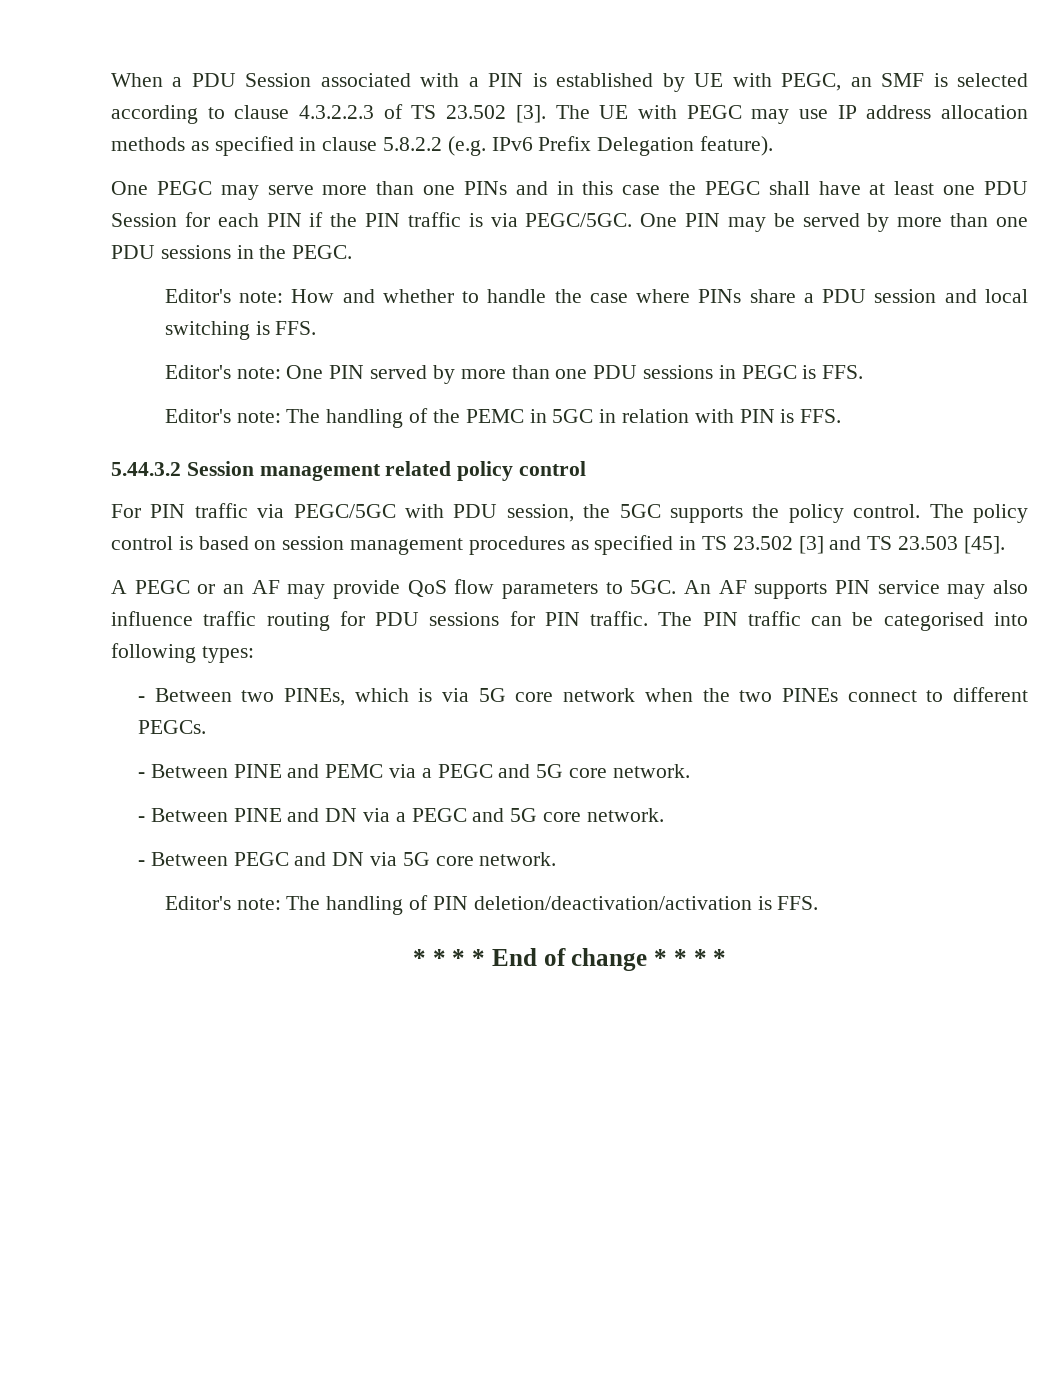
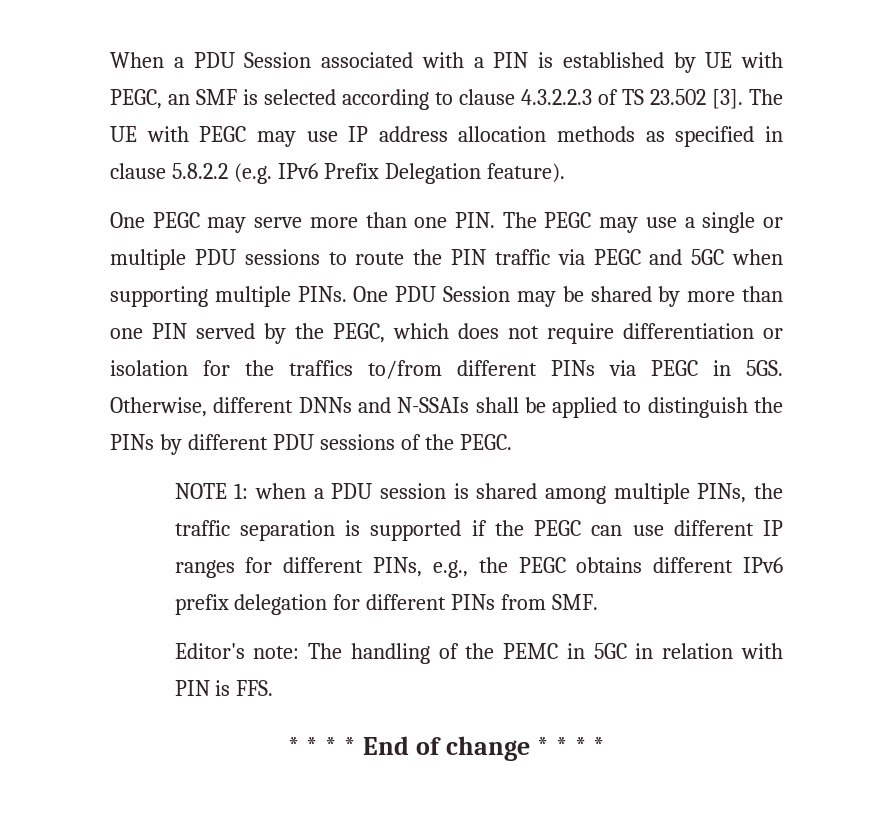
- One PEGC may serve more than one PINs and in this case the PEGC shall have at least one PDU Session for each PIN if the PIN traffic is via PEGC/5GC. One PIN may be served by more than one PDU sessions in the PEGC.
+ One PEGC may serve more than one PIN. The PEGC may use a single or multiple PDU sessions to route the PIN traffic via PEGC and 5GC when supporting multiple PINs. One PDU Session may be shared by more than one PIN served by the PEGC, which does not require differentiation or isolation for the traffics to/from different PINs via PEGC in 5GS. Otherwise, different DNNs and N-SSAIs shall be applied to distinguish the PINs by different PDU sessions of the PEGC.
- Editor's note: How and whether to handle the case where PINs share a PDU session and local switching is FFS.
- Editor's note: One PIN served by more than one PDU sessions in PEGC is FFS.
+ NOTE 1: when a PDU session is shared among multiple PINs, the traffic separation is supported if the PEGC can use different IP ranges for different PINs, e.g., the PEGC obtains different IPv6 prefix delegation for different PINs from SMF.
- 5.44.3.2 Session management related policy control
- For PIN traffic via PEGC/5GC with PDU session, the 5GC supports the policy control. The policy control is based on session management procedures as specified in TS 23.502 [3] and TS 23.503 [45].
- A PEGC or an AF may provide QoS flow parameters to 5GC. An AF supports PIN service may also influence traffic routing for PDU sessions for PIN traffic. The PIN traffic can be categorised into following types:
- - Between two PINEs, which is via 5G core network when the two PINEs connect to different PEGCs.
- - Between PINE and PEMC via a PEGC and 5G core network.
- - Between PINE and DN via a PEGC and 5G core network.
- - Between PEGC and DN via 5G core network.
- Editor's note: The handling of PIN deletion/deactivation/activation is FFS.

